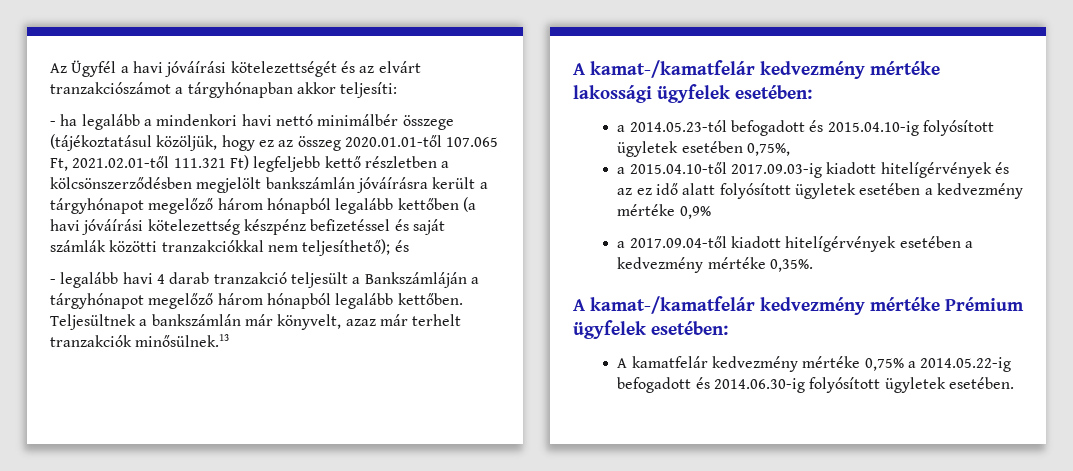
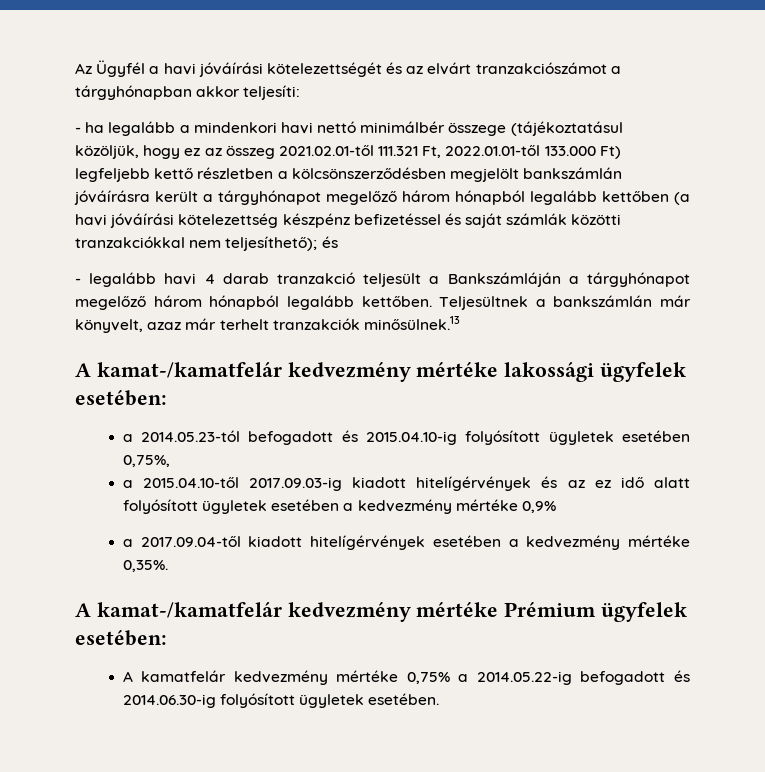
- - ha legalább a mindenkori havi nettó minimálbér összege (tájékoztatásul közöljük, hogy ez az összeg 2020.01.01-től 107.065 Ft, 2021.02.01-től 111.321 Ft) legfeljebb kettő részletben a kölcsönszerződésben megjelölt bankszámlán jóváírásra került a tárgyhónapot megelőző három hónapból legalább kettőben (a havi jóváírási kötelezettség készpénz befizetéssel és saját számlák közötti tranzakciókkal nem teljesíthető); és
+ - ha legalább a mindenkori havi nettó minimálbér összege (tájékoztatásul közöljük, hogy ez az összeg 2021.02.01-től 111.321 Ft, 2022.01.01-től 133.000 Ft) legfeljebb kettő részletben a kölcsönszerződésben megjelölt bankszámlán jóváírásra került a tárgyhónapot megelőző három hónapból legalább kettőben (a havi jóváírási kötelezettség készpénz befizetéssel és saját számlák közötti tranzakciókkal nem teljesíthető); és

